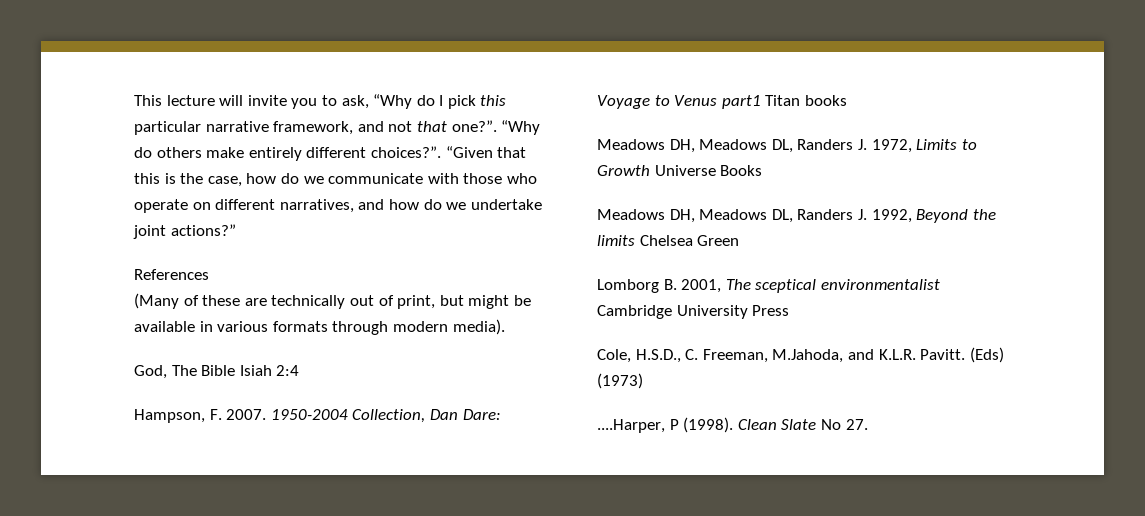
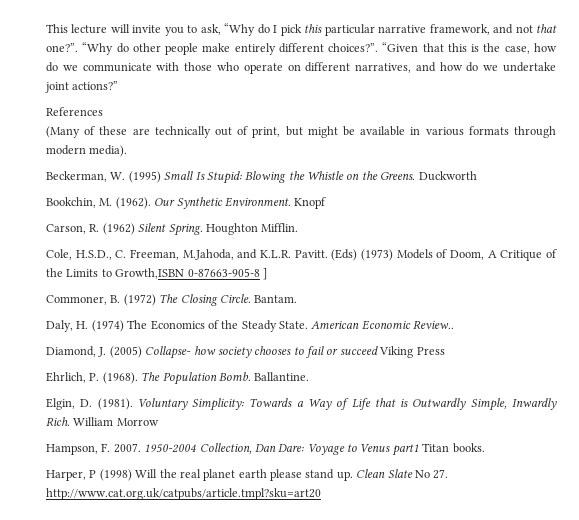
- “Why do others make entirely different choices?”.
+ “Why do other people make entirely different choices?”.
- God, The Bible Isiah 2:4
+ Beckerman, W. (1995) Small Is Stupid: Blowing the Whistle on the Greens. Duckworth
+ Bookchin, M. (1962). Our Synthetic Environment. Knopf
+ Carson, R. (1962) Silent Spring. Houghton Mifflin.
+ Cole, H.S.D., C. Freeman, M.Jahoda, and K.L.R. Pavitt. (Eds) (1973) Models of Doom, A Critique of the Limits to Growth,ISBN 0-87663-905-8 ]
+ Commoner, B. (1972) The Closing Circle. Bantam.
+ Daly, H. (1974) The Economics of the Steady State. American Economic Review..
+ Diamond, J. (2005) Collapse- how society chooses to fail or succeed Viking Press
+ Ehrlich, P. (1968). The Population Bomb. Ballantine.
+ Elgin, D. (1981). Voluntary Simplicity: Towards a Way of Life that is Outwardly Simple, Inwardly Rich. William Morrow
- 1950-2004 Collection, Dan Dare: Voyage to Venus part1 Titan books
- Meadows DH, Meadows DL, Randers J. 1972, Limits to Growth Universe Books
- Meadows DH, Meadows DL, Randers J. 1992, Beyond the limits Chelsea Green
- Lomborg B. 2001, The sceptical environmentalist Cambridge University Press
- Cole, H.S.D., C. Freeman, M.Jahoda, and K.L.R. Pavitt. (Eds) (1973)
- ....Harper, P (1998).
+ 1950-2004 Collection, Dan Dare: Voyage to Venus part1 Titan books.
+ Harper, P (1998) Will the real planet earth please stand up.
- Clean Slate No 27.
+ Clean Slate No 27. http://www.cat.org.uk/catpubs/article.tmpl?sku=art20

